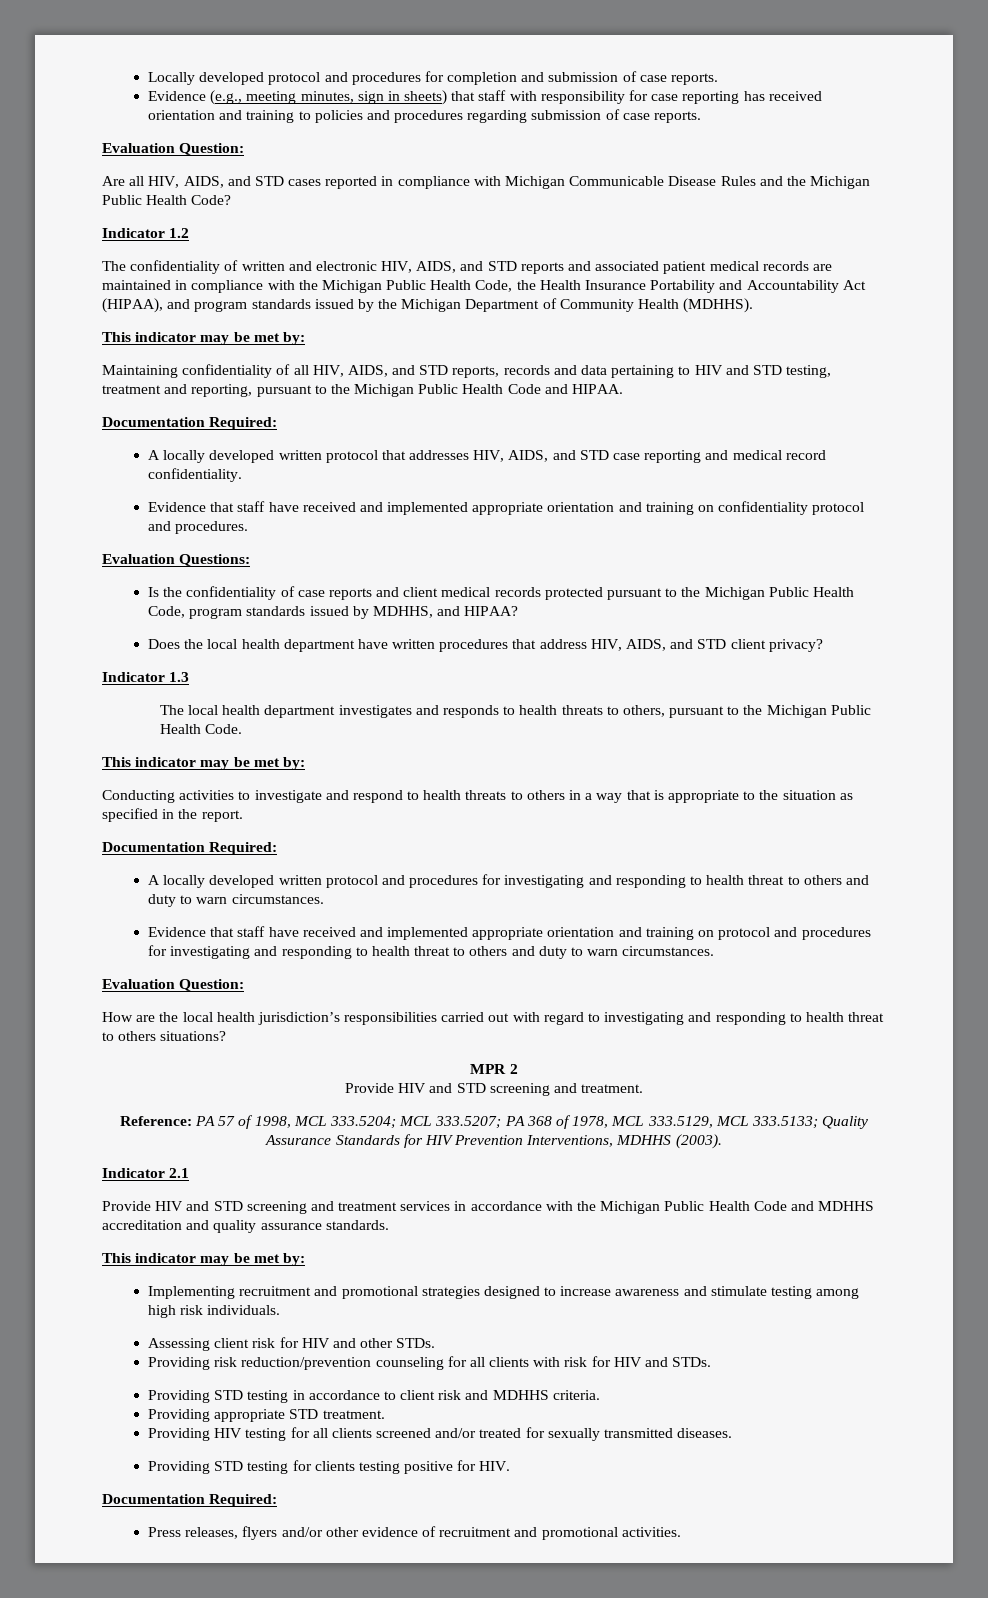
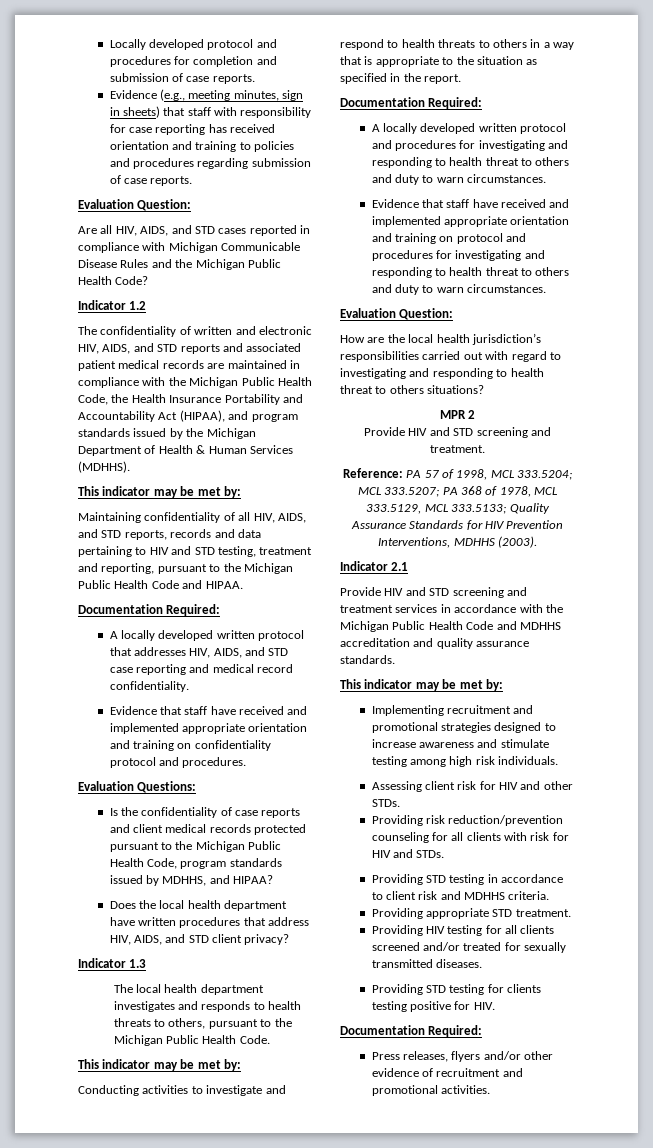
- The confidentiality of written and electronic HIV, AIDS, and STD reports and associated patient medical records are maintained in compliance with the Michigan Public Health Code, the Health Insurance Portability and Accountability Act (HIPAA), and program standards issued by the Michigan Department of Community Health (MDHHS).
+ The confidentiality of written and electronic HIV, AIDS, and STD reports and associated patient medical records are maintained in compliance with the Michigan Public Health Code, the Health Insurance Portability and Accountability Act (HIPAA), and program standards issued by the Michigan Department of Health & Human Services (MDHHS).

